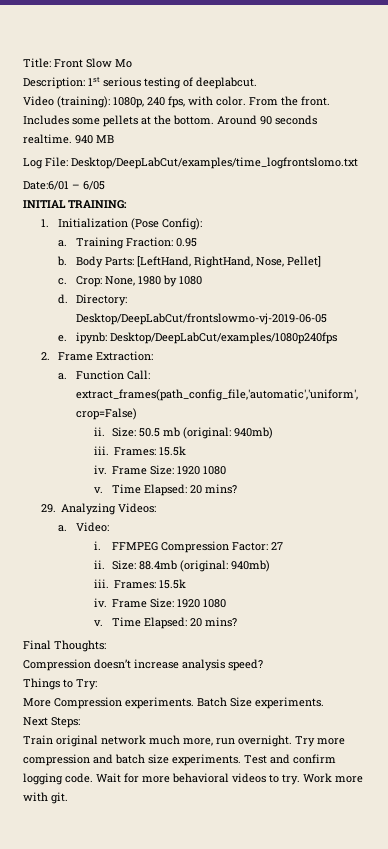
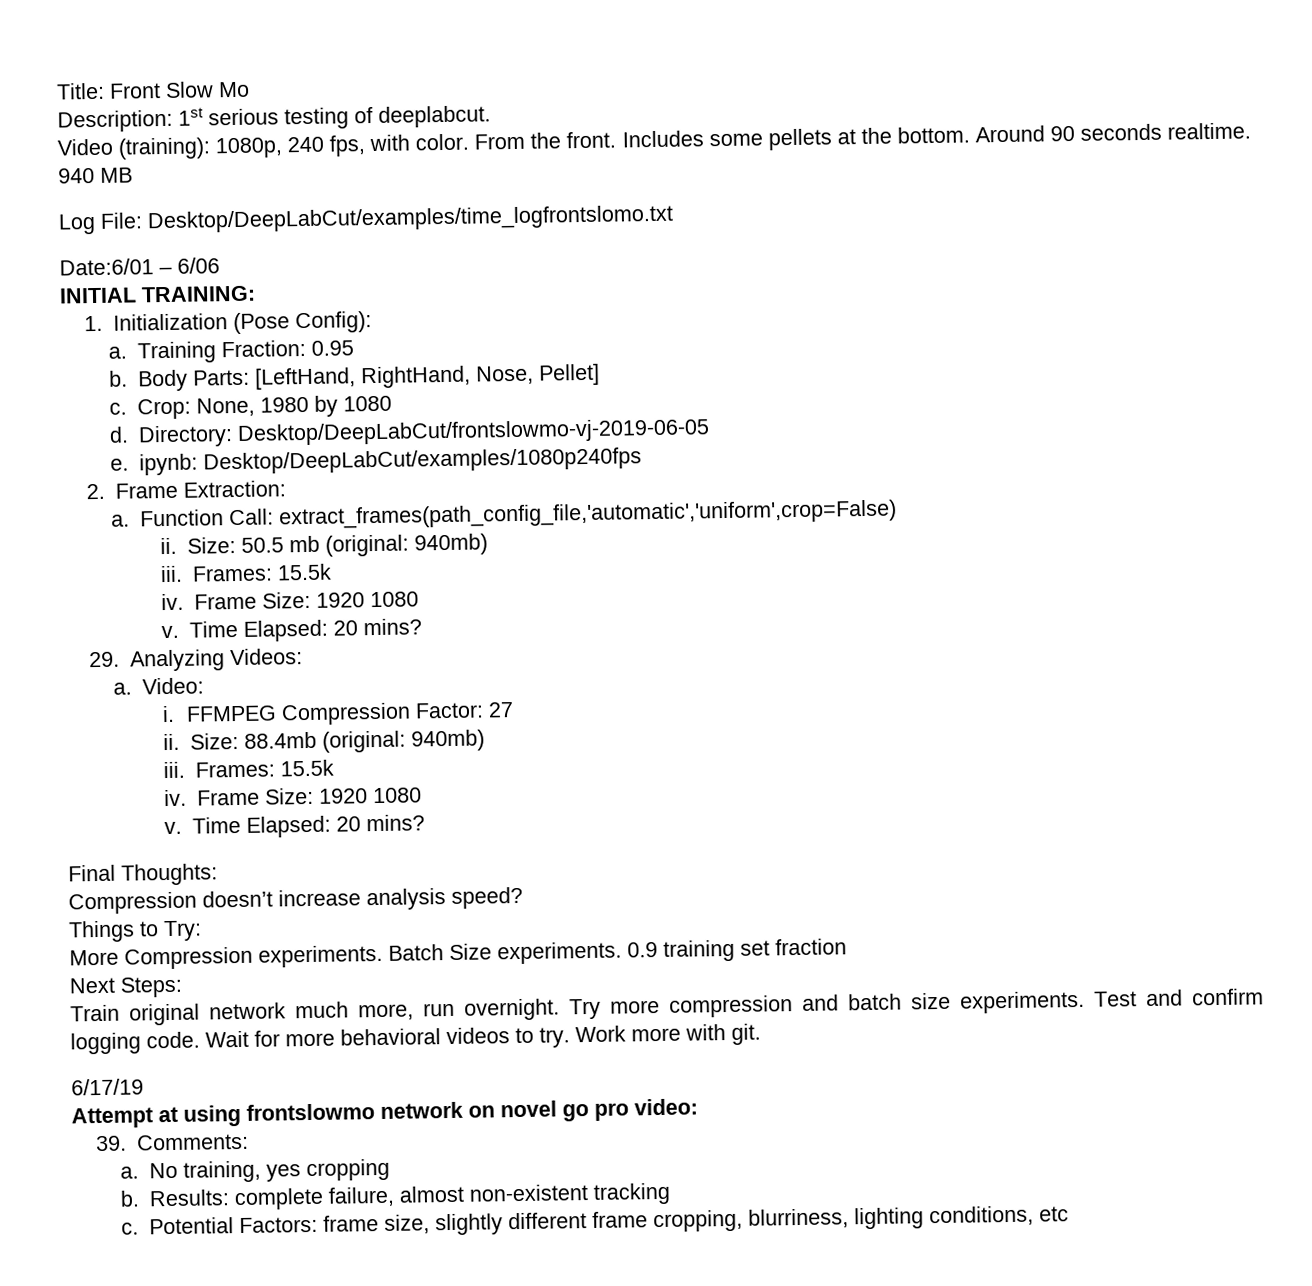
- Date:6/01 – 6/05
+ Date:6/01 – 6/06
+ 0.9 training set fraction
+ 6/17/19
+ Attempt at using frontslowmo network on novel go pro video:
+ 39. Comments:
+ a. No training, yes cropping
+ b. Results: complete failure, almost non-existent tracking
+ c. Potential Factors: frame size, slightly different frame cropping, blurriness, lighting conditions, etc

